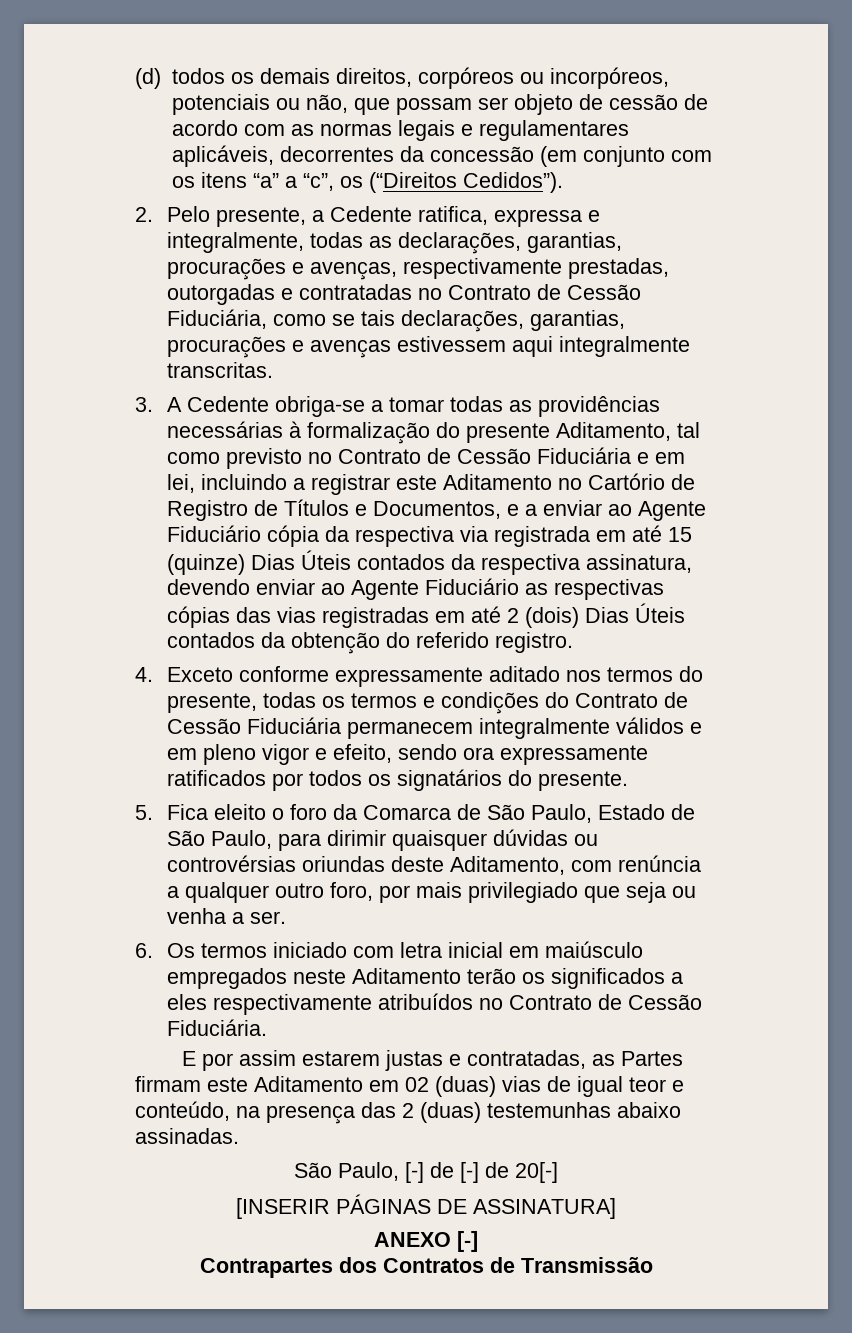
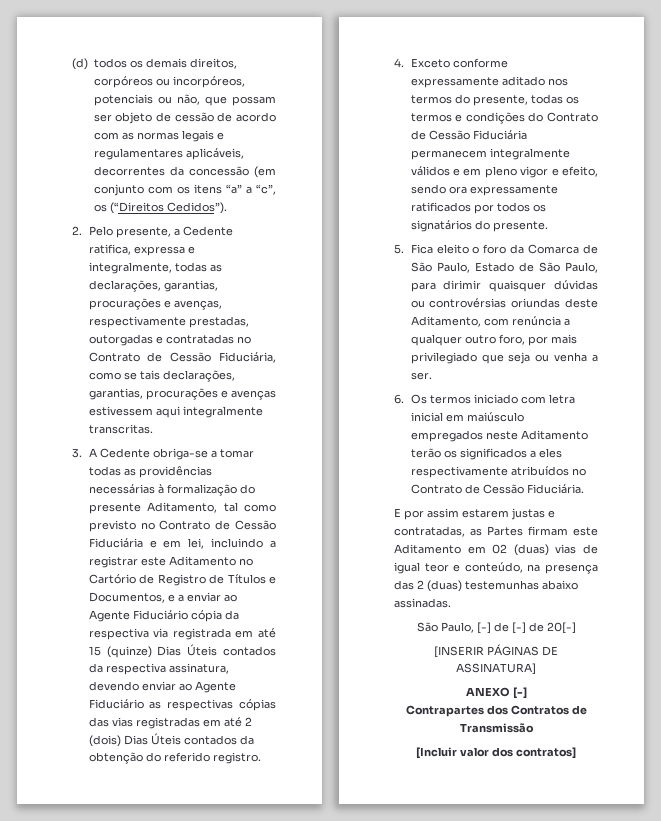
+ [Incluir valor dos contratos]

